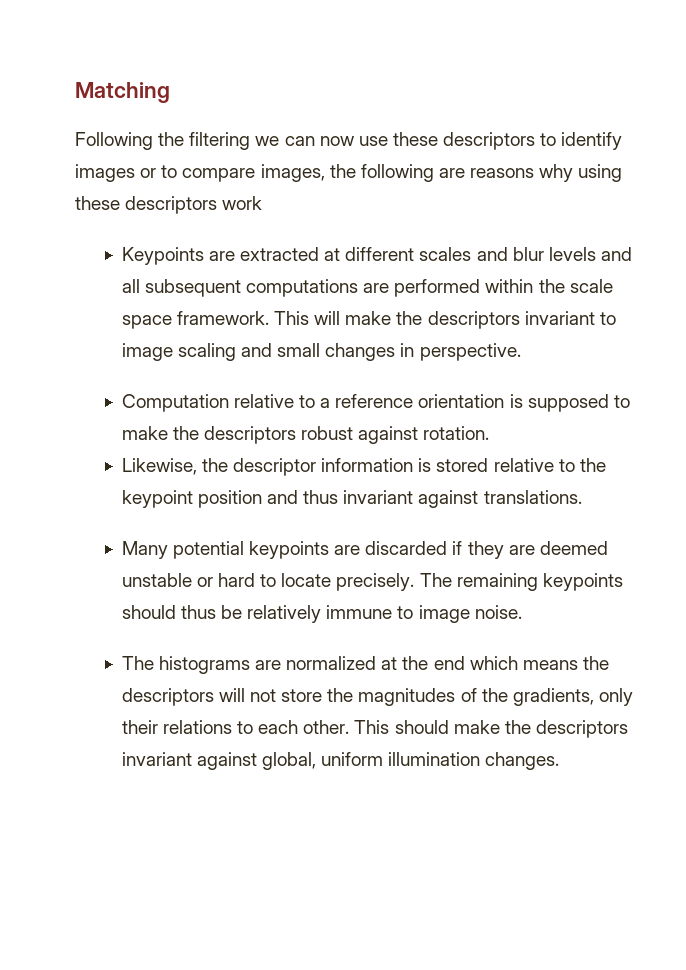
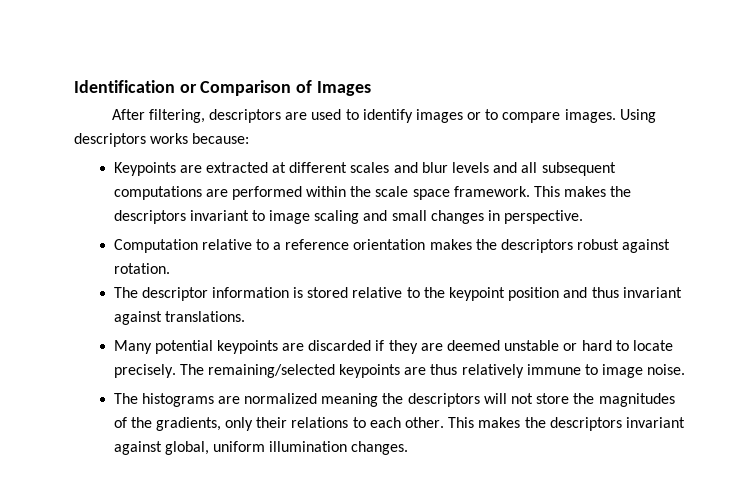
- Matching
- Following the filtering we can now use these descriptors to identify images or to compare images, the following are reasons why using these descriptors work
+ Identification or Comparison of Images
+ After filtering, descriptors are used to identify images or to compare images. Using descriptors works because:
- This will make the descriptors invariant to image scaling and small changes in perspective.
+ This makes the descriptors invariant to image scaling and small changes in perspective.
- Computation relative to a reference orientation is supposed to make the descriptors robust against rotation.
+ Computation relative to a reference orientation makes the descriptors robust against rotation.
- Likewise, the descriptor information is stored relative to the keypoint position and thus invariant against translations.
+ The descriptor information is stored relative to the keypoint position and thus invariant against translations.
- The remaining keypoints should thus be relatively immune to image noise.
+ The remaining/selected keypoints are thus relatively immune to image noise.
- The histograms are normalized at the end which means the descriptors will not store the magnitudes of the gradients, only their relations to each other.
+ The histograms are normalized meaning the descriptors will not store the magnitudes of the gradients, only their relations to each other.
- This should make the descriptors invariant against global, uniform illumination changes.
+ This makes the descriptors invariant against global, uniform illumination changes.

